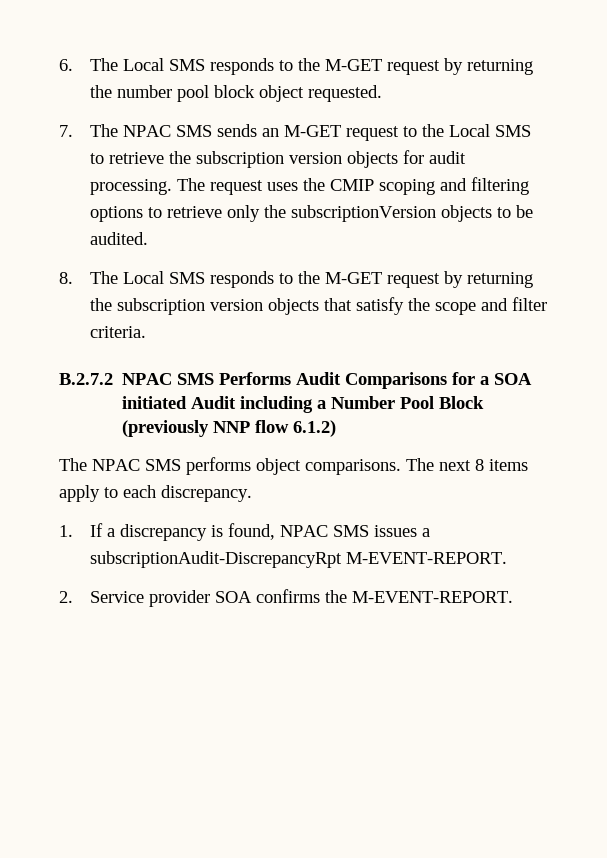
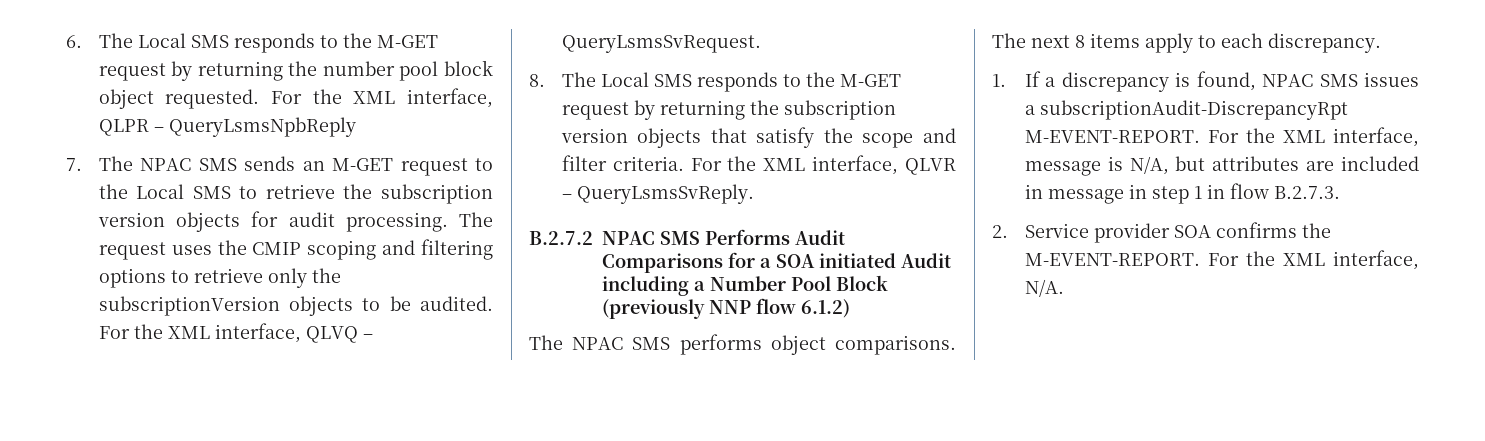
+ For the XML interface, QLPR – QueryLsmsNpbReply
+ For the XML interface, QLVQ – QueryLsmsSvRequest.
+ For the XML interface, QLVR – QueryLsmsSvReply.
+ For the XML interface, message is N/A, but attributes are included in message in step 1 in flow B.2.7.3.
+ For the XML interface, N/A.

